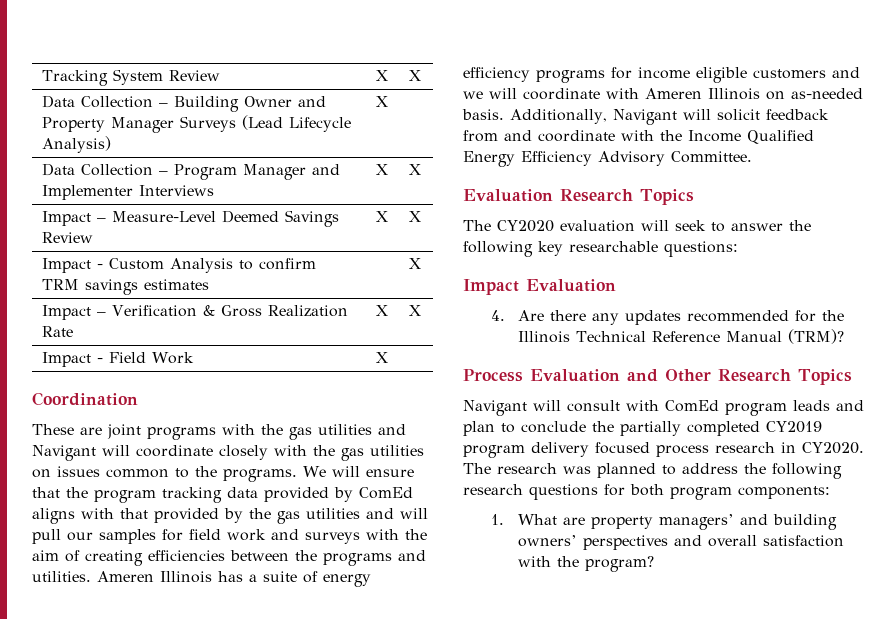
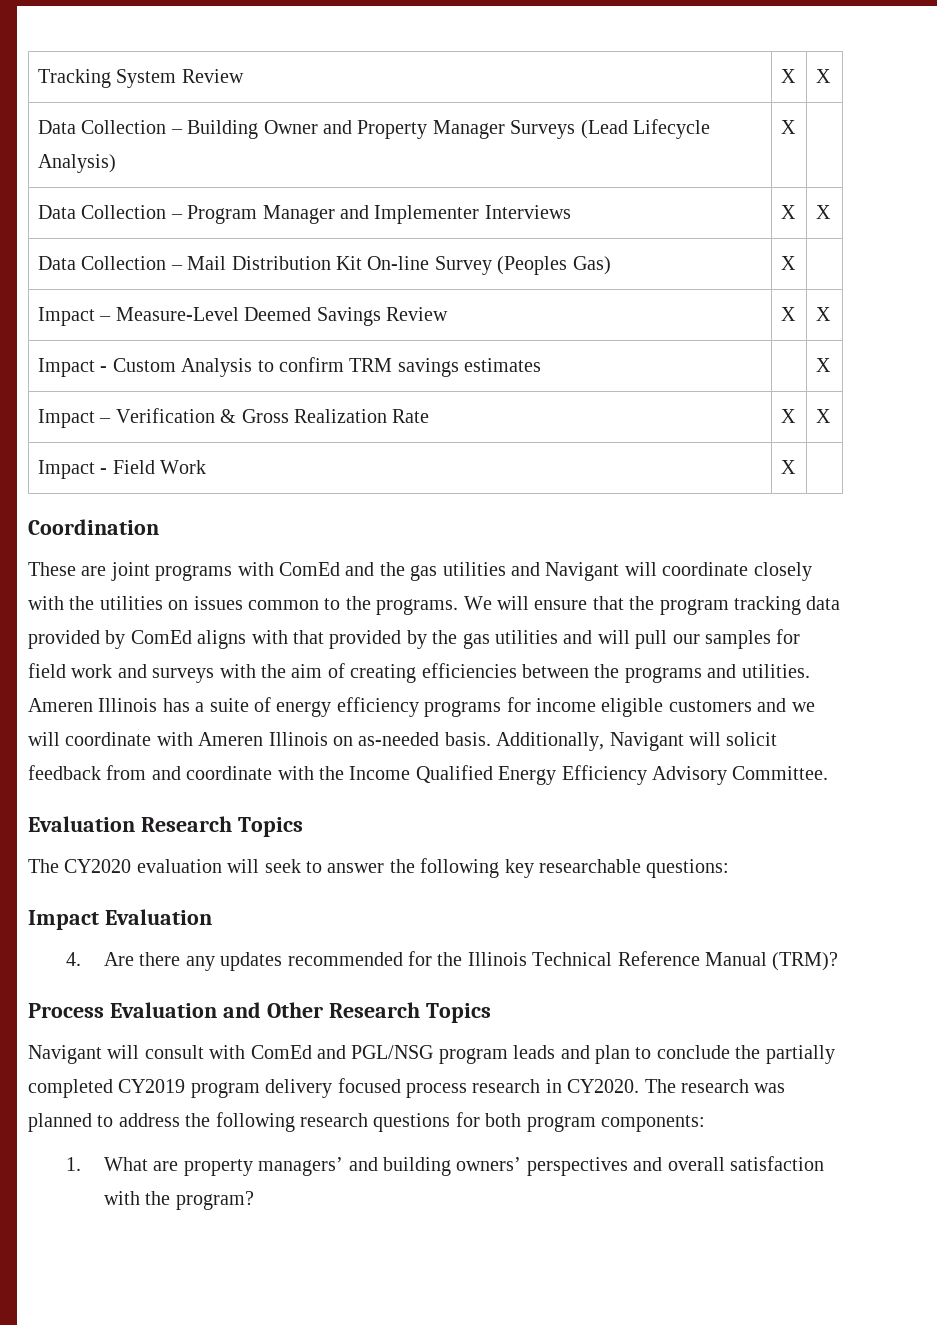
+ Data Collection – Mail Distribution Kit On-line Survey (Peoples Gas) | X |
- These are joint programs with the gas utilities and Navigant will coordinate closely with the gas utilities on issues common to the programs.
+ These are joint programs with ComEd and the gas utilities and Navigant will coordinate closely with the utilities on issues common to the programs.
- Navigant will consult with ComEd program leads and plan to conclude the partially completed CY2019 program delivery focused process research in CY2020.
+ Navigant will consult with ComEd and PGL/NSG program leads and plan to conclude the partially completed CY2019 program delivery focused process research in CY2020.

